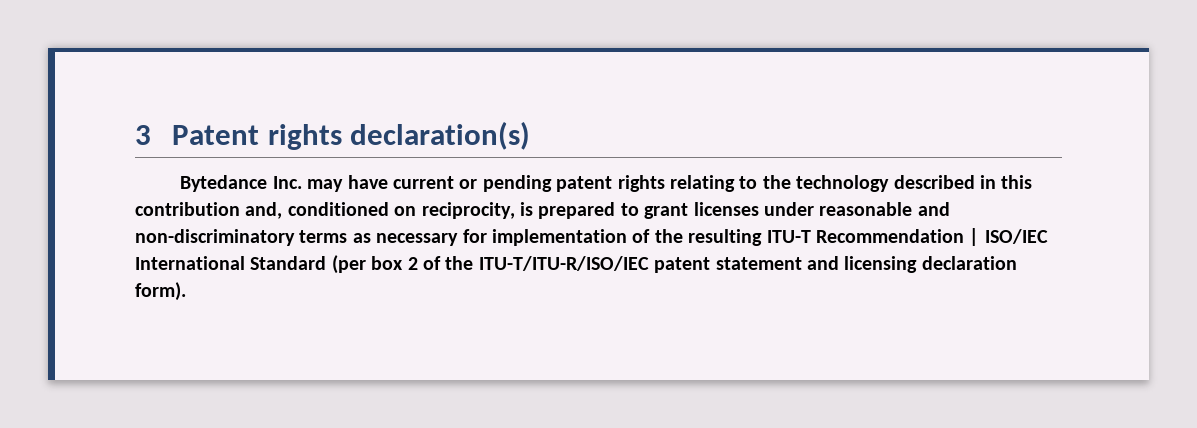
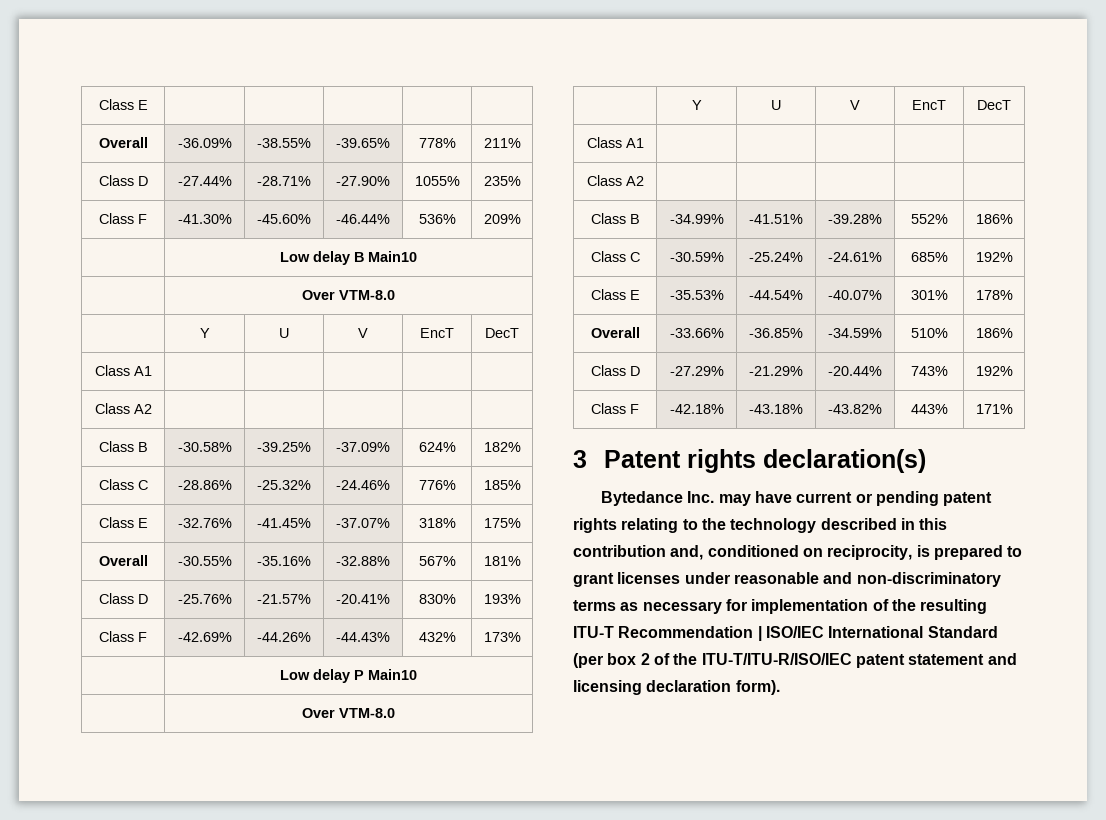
+ Class E | | | | |
+ Overall | -36.09% | -38.55% | -39.65% | 778% | 211%
+ Class D | -27.44% | -28.71% | -27.90% | 1055% | 235%
+ Class F | -41.30% | -45.60% | -46.44% | 536% | 209%
+ | Low delay B Main10
+ | Over VTM-8.0
+ | Y | U | V | EncT | DecT
+ Class A1 | | | | |
+ Class A2 | | | | |
+ Class B | -30.58% | -39.25% | -37.09% | 624% | 182%
+ Class C | -28.86% | -25.32% | -24.46% | 776% | 185%
+ Class E | -32.76% | -41.45% | -37.07% | 318% | 175%
+ Overall | -30.55% | -35.16% | -32.88% | 567% | 181%
+ Class D | -25.76% | -21.57% | -20.41% | 830% | 193%
+ Class F | -42.69% | -44.26% | -44.43% | 432% | 173%
+ | Low delay P Main10
+ | Over VTM-8.0
+ | Y | U | V | EncT | DecT
+ Class A1 | | | | |
+ Class A2 | | | | |
+ Class B | -34.99% | -41.51% | -39.28% | 552% | 186%
+ Class C | -30.59% | -25.24% | -24.61% | 685% | 192%
+ Class E | -35.53% | -44.54% | -40.07% | 301% | 178%
+ Overall | -33.66% | -36.85% | -34.59% | 510% | 186%
+ Class D | -27.29% | -21.29% | -20.44% | 743% | 192%
+ Class F | -42.18% | -43.18% | -43.82% | 443% | 171%

